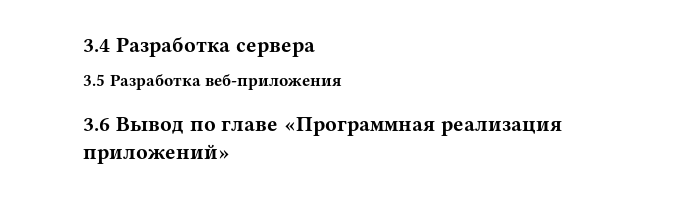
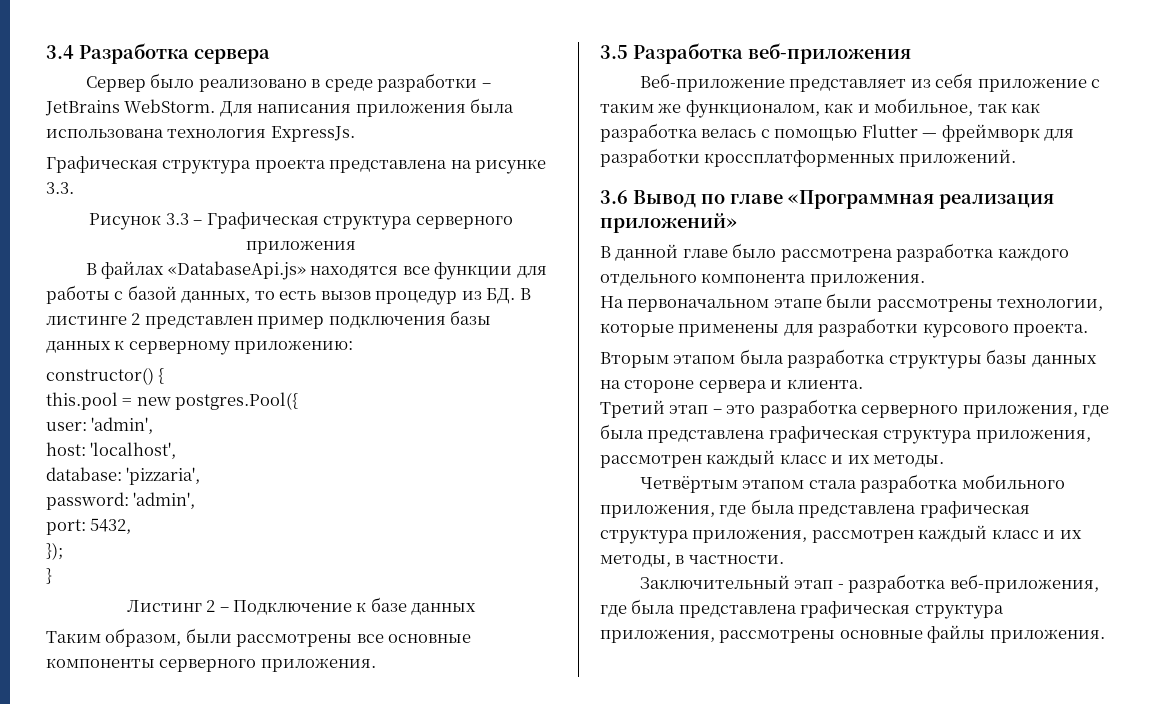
+ Сервер было реализовано в среде разработки – JetBrains WebStorm. Для написания приложения была использована технология ExpressJs.
+ Графическая структура проекта представлена на рисунке 3.3.
+ Рисунок 3.3 – Графическая структура серверного приложения
+ В файлах «DatabaseApi.js» находятся все функции для работы с базой данных, то есть вызов процедур из БД. В листинге 2 представлен пример подключения базы данных к серверному приложению:
+ constructor() {
+ this.pool = new postgres.Pool({
+ user: 'admin',
+ host: 'localhost',
+ database: 'pizzaria',
+ password: 'admin',
+ port: 5432,
+ });
+ }
+ Листинг 2 – Подключение к базе данных
+ Таким образом, были рассмотрены все основные компоненты серверного приложения.
  3.5 Разработка веб-приложения
+ Веб-приложение представляет из себя приложение с таким же функционалом, как и мобильное, так как разработка велась с помощью Flutter — фреймворк для разработки кроссплатформенных приложений.
+ В данной главе было рассмотрена разработка каждого отдельного компонента приложения.
+ На первоначальном этапе были рассмотрены технологии, которые применены для разработки курсового проекта.
+ Вторым этапом была разработка структуры базы данных на стороне сервера и клиента.
+ Третий этап – это разработка серверного приложения, где была представлена графическая структура приложения, рассмотрен каждый класс и их методы.
+ Четвёртым этапом стала разработка мобильного приложения, где была представлена графическая структура приложения, рассмотрен каждый класс и их методы, в частности.
+ Заключительный этап - разработка веб-приложения, где была представлена графическая структура приложения, рассмотрены основные файлы приложения.

